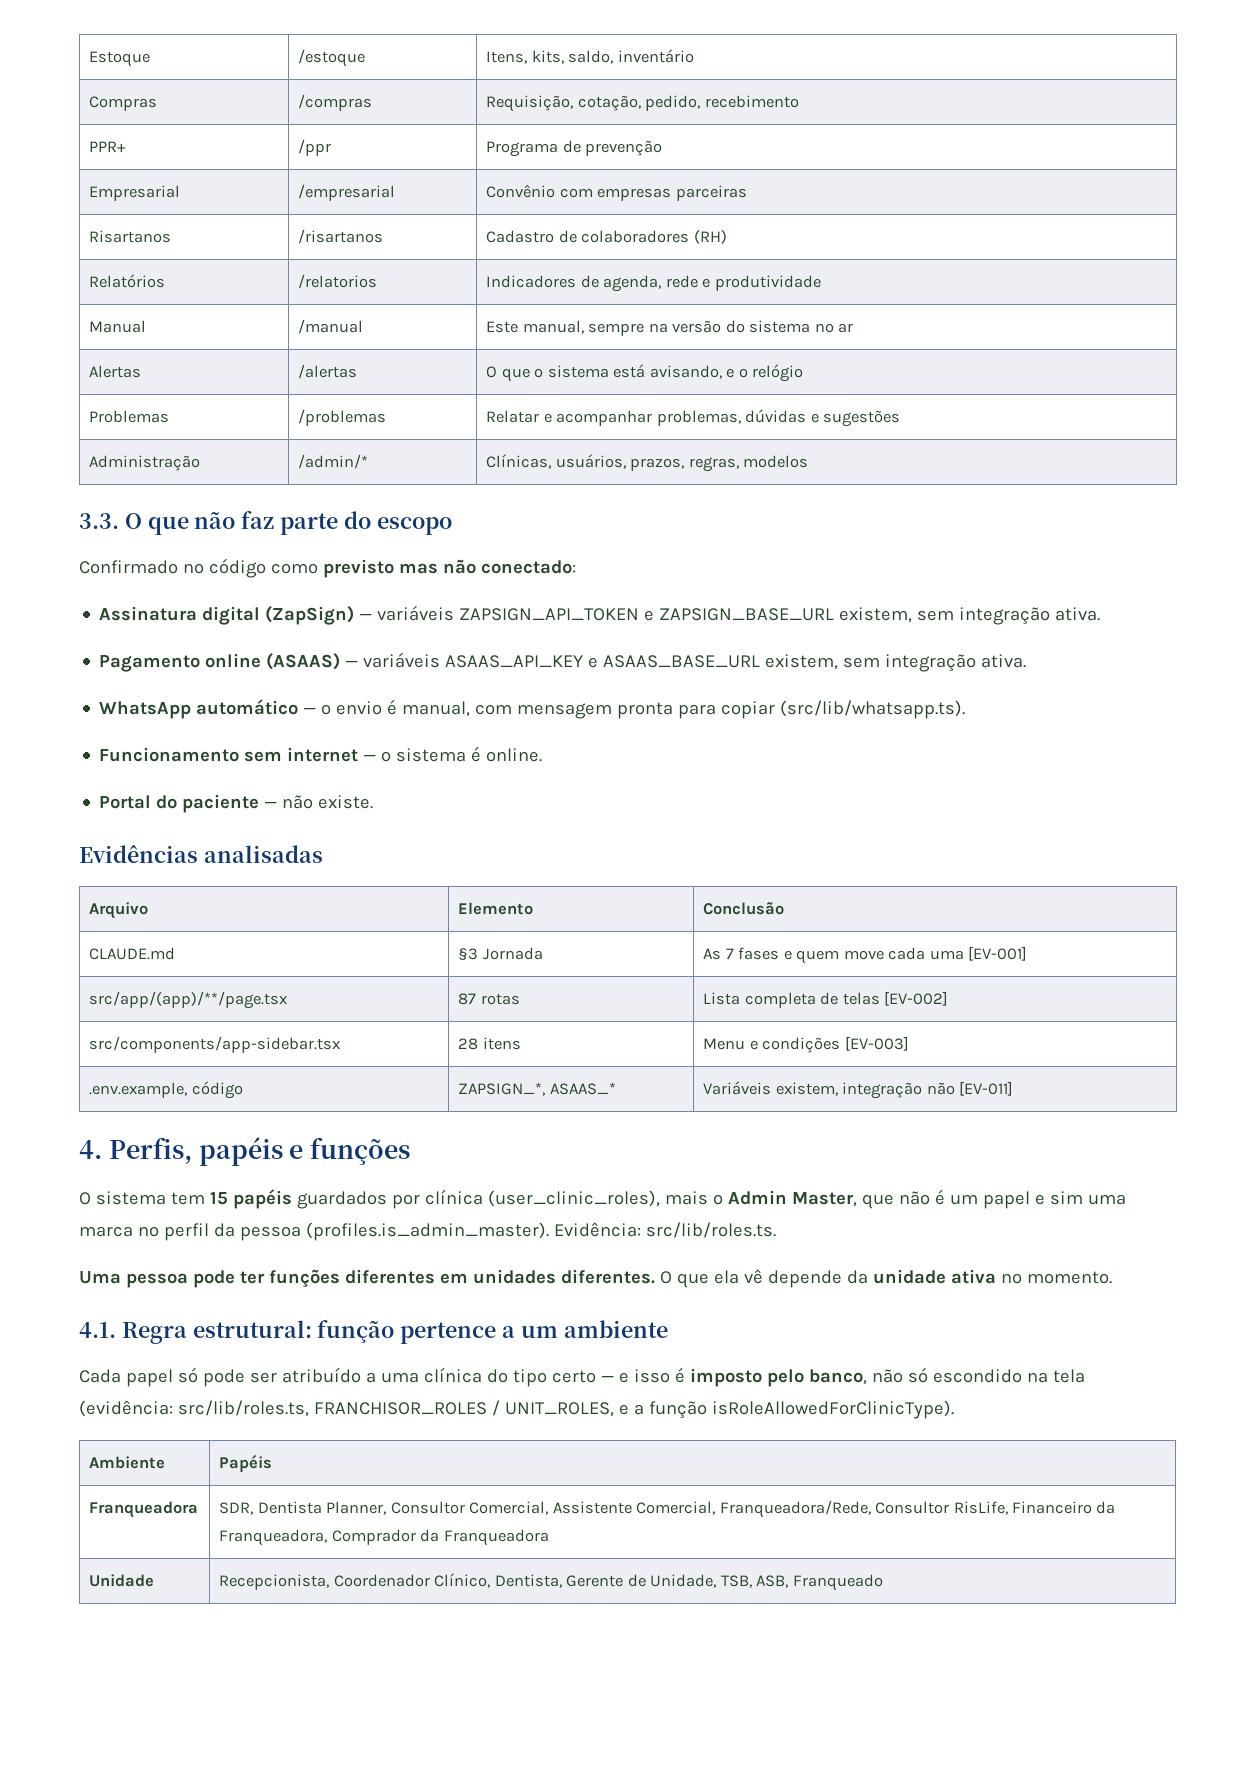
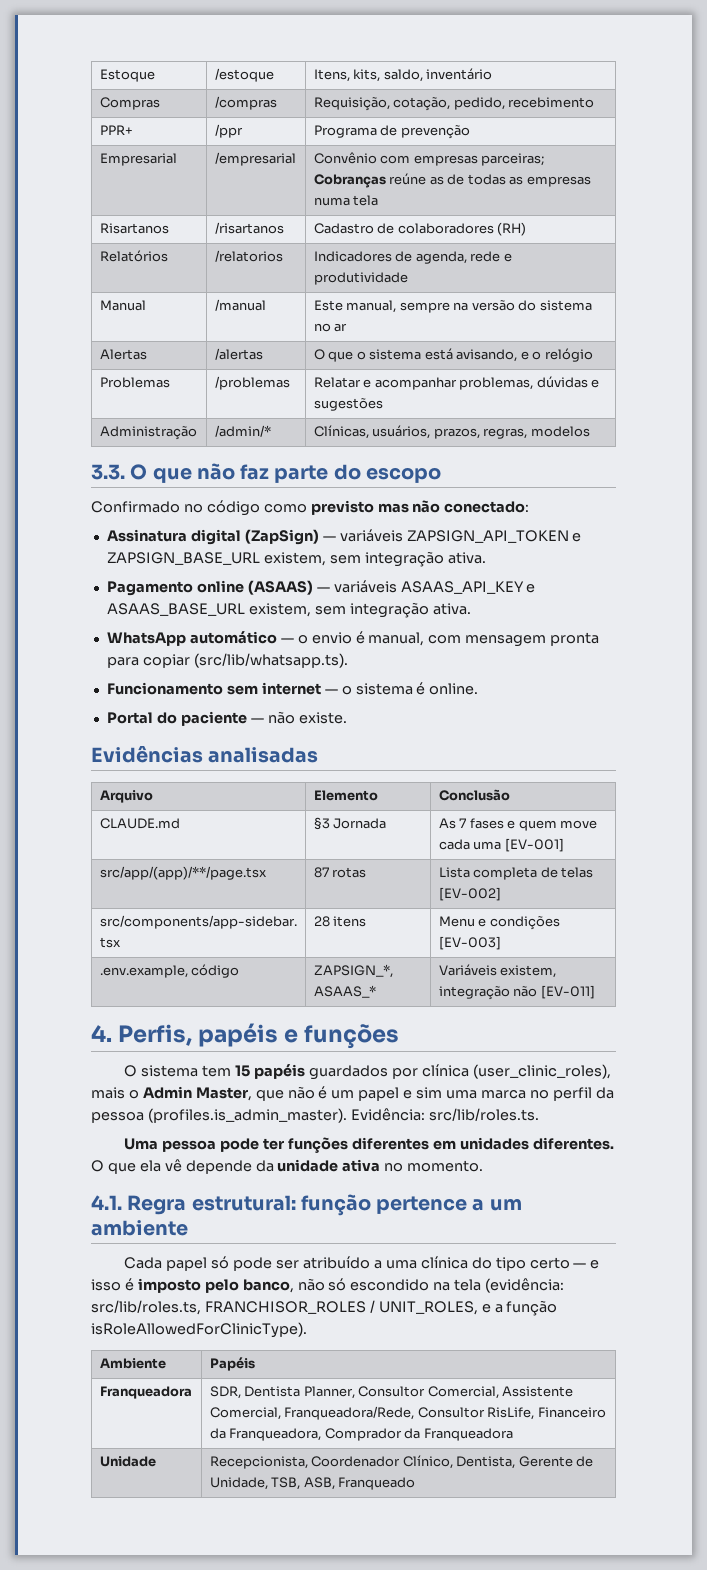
- Empresarial | /empresarial | Convênio com empresas parceiras
+ Empresarial | /empresarial | Convênio com empresas parceiras; Cobranças reúne as de todas as empresas numa tela

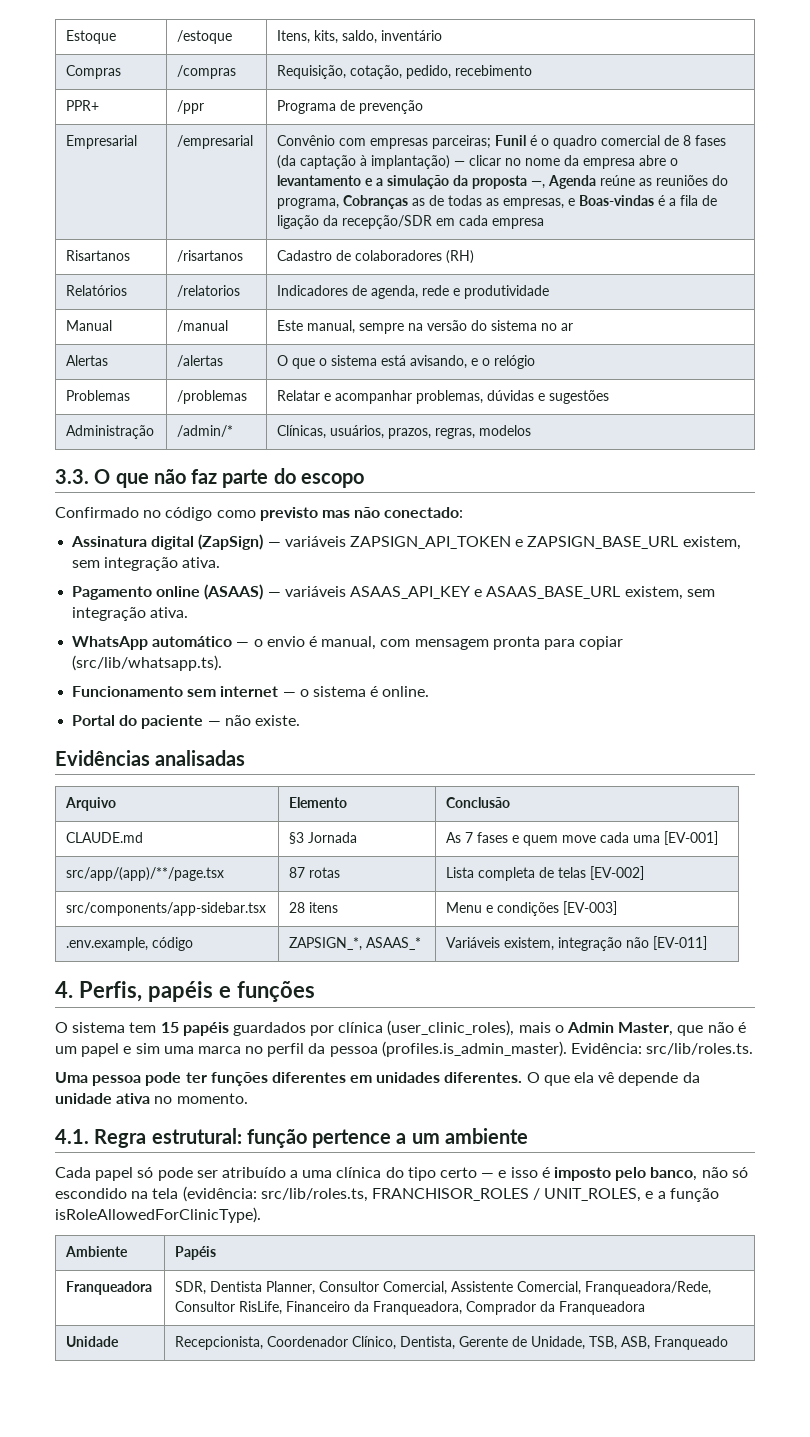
- Convênio com empresas parceiras; Cobranças reúne as de todas as empresas numa tela
+ Convênio com empresas parceiras; Funil é o quadro comercial de 8 fases (da captação à implantação) — clicar no nome da empresa abre o levantamento e a simulação da proposta —, Agenda reúne as reuniões do programa, Cobranças as de todas as empresas, e Boas-vindas é a fila de ligação da recepção/SDR em cada empresa

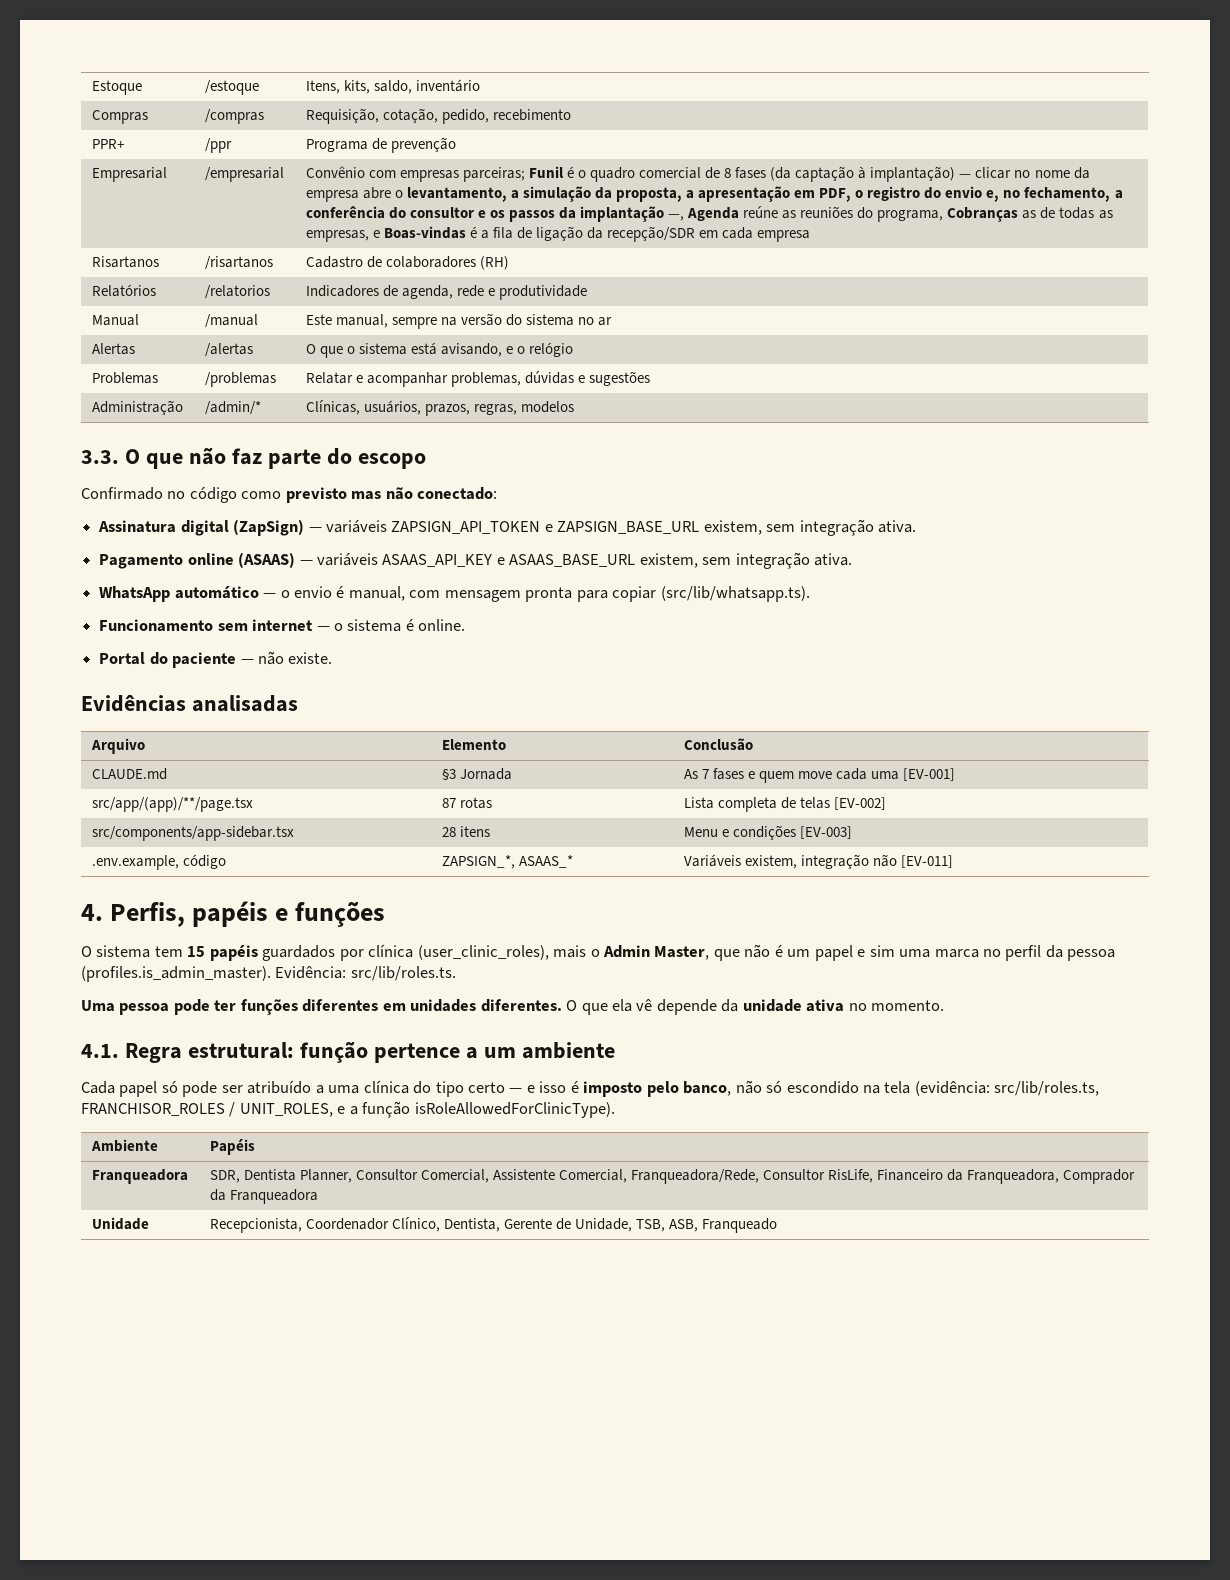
- Convênio com empresas parceiras; Funil é o quadro comercial de 8 fases (da captação à implantação) — clicar no nome da empresa abre o levantamento e a simulação da proposta —, Agenda reúne as reuniões do programa, Cobranças as de todas as empresas, e Boas-vindas é a fila de ligação da recepção/SDR em cada empresa
+ Convênio com empresas parceiras; Funil é o quadro comercial de 8 fases (da captação à implantação) — clicar no nome da empresa abre o levantamento, a simulação da proposta, a apresentação em PDF, o registro do envio e, no fechamento, a conferência do consultor e os passos da implantação —, Agenda reúne as reuniões do programa, Cobranças as de todas as empresas, e Boas-vindas é a fila de ligação da recepção/SDR em cada empresa

